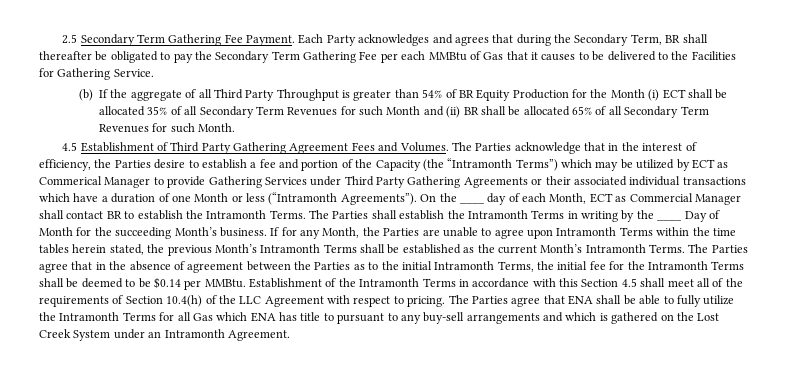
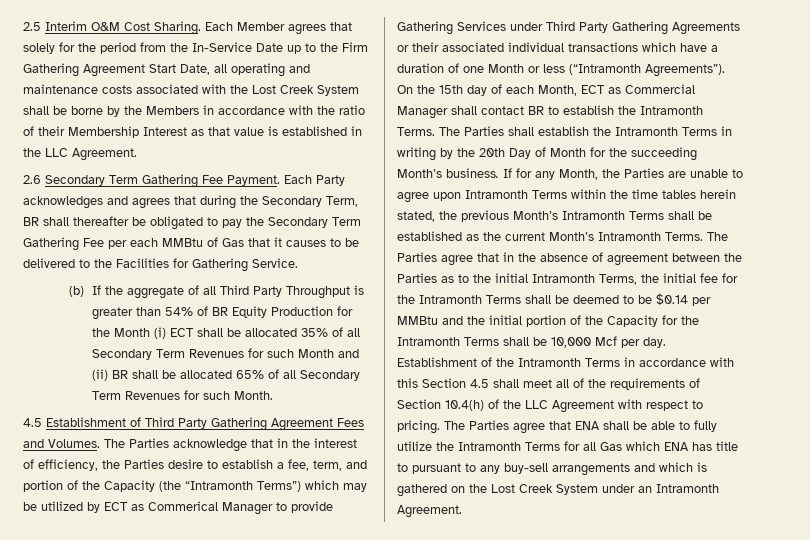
- 2.5 Secondary Term Gathering Fee Payment.
+ 2.5 Interim O&M Cost Sharing. Each Member agrees that solely for the period from the In-Service Date up to the Firm Gathering Agreement Start Date, all operating and maintenance costs associated with the Lost Creek System shall be borne by the Members in accordance with the ratio of their Membership Interest as that value is established in the LLC Agreement.
+ 2.6 Secondary Term Gathering Fee Payment.
- The Parties acknowledge that in the interest of efficiency, the Parties desire to establish a fee and portion of the Capacity (the “Intramonth Terms”) which may be utilized by ECT as Commerical Manager to provide Gathering Services under Third Party Gathering Agreements or their associated individual transactions which have a duration of one Month or less (“Intramonth Agreements”).
+ The Parties acknowledge that in the interest of efficiency, the Parties desire to establish a fee, term, and portion of the Capacity (the “Intramonth Terms”) which may be utilized by ECT as Commerical Manager to provide Gathering Services under Third Party Gathering Agreements or their associated individual transactions which have a duration of one Month or less (“Intramonth Agreements”).
- On the ____ day of each Month, ECT as Commercial Manager shall contact BR to establish the Intramonth Terms.
+ On the 15th day of each Month, ECT as Commercial Manager shall contact BR to establish the Intramonth Terms.
- The Parties shall establish the Intramonth Terms in writing by the ____ Day of Month for the succeeding Month’s business.
+ The Parties shall establish the Intramonth Terms in writing by the 20th Day of Month for the succeeding Month’s business.
- The Parties agree that in the absence of agreement between the Parties as to the initial Intramonth Terms, the initial fee for the Intramonth Terms shall be deemed to be $0.14 per MMBtu.
+ The Parties agree that in the absence of agreement between the Parties as to the initial Intramonth Terms, the initial fee for the Intramonth Terms shall be deemed to be $0.14 per MMBtu and the initial portion of the Capacity for the Intramonth Terms shall be 10,000 Mcf per day.

